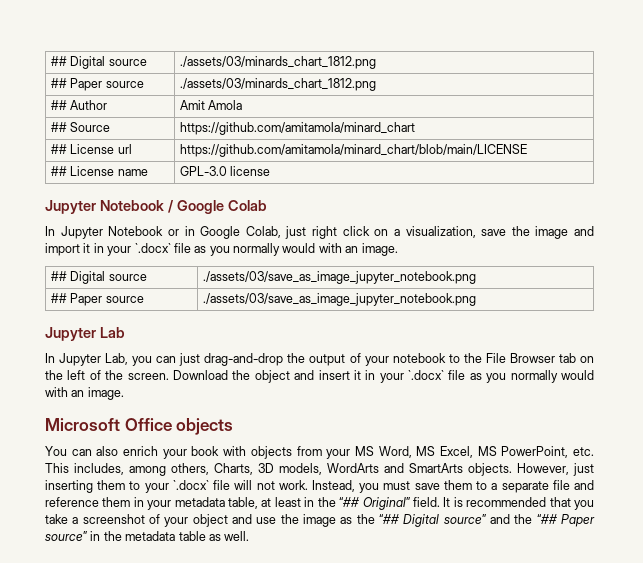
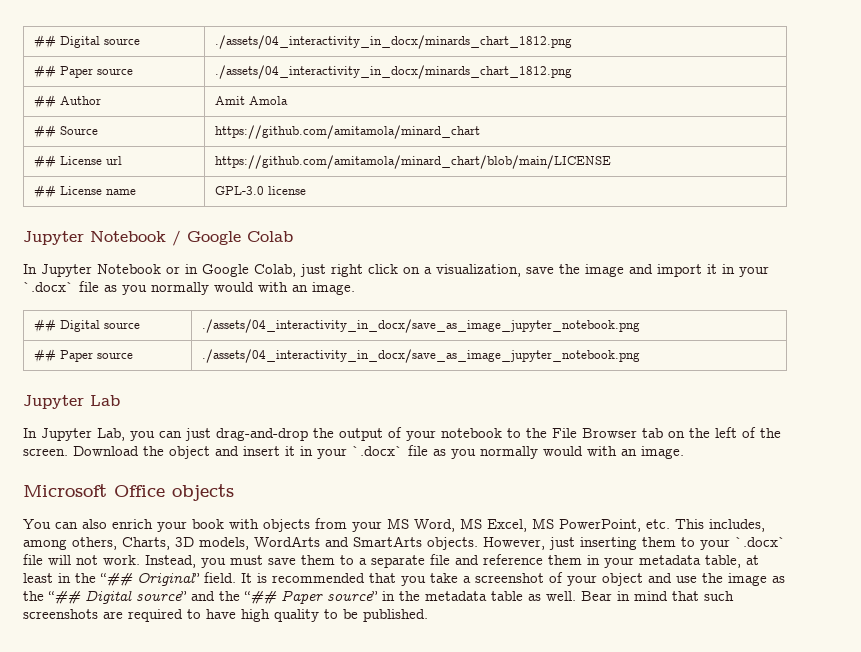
- ## Digital source | ./assets/03/minards_chart_1812.png
- ## Paper source | ./assets/03/minards_chart_1812.png
+ ## Digital source | ./assets/04_interactivity_in_docx/minards_chart_1812.png
+ ## Paper source | ./assets/04_interactivity_in_docx/minards_chart_1812.png
- ## Digital source | ./assets/03/save_as_image_jupyter_notebook.png
- ## Paper source | ./assets/03/save_as_image_jupyter_notebook.png
+ ## Digital source | ./assets/04_interactivity_in_docx/save_as_image_jupyter_notebook.png
+ ## Paper source | ./assets/04_interactivity_in_docx/save_as_image_jupyter_notebook.png
+ Bear in mind that such screenshots are required to have high quality to be published.

